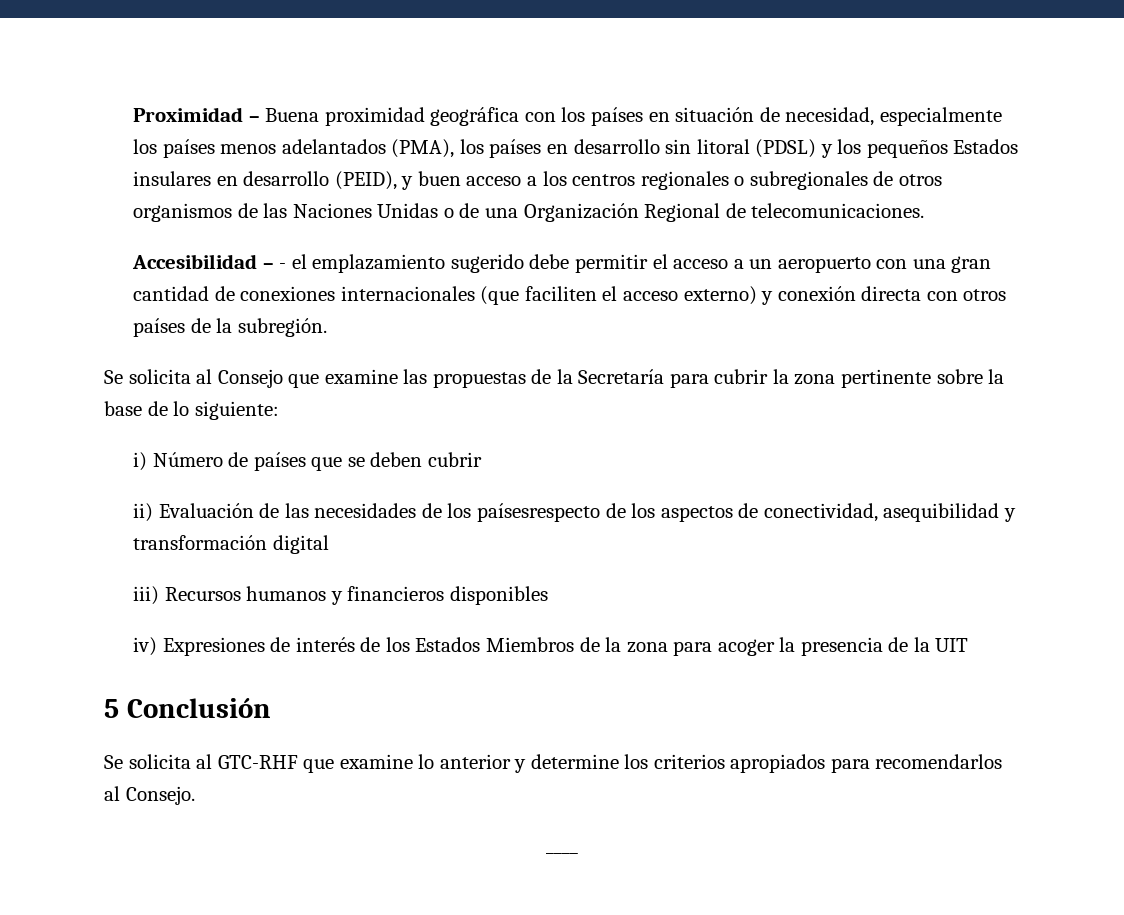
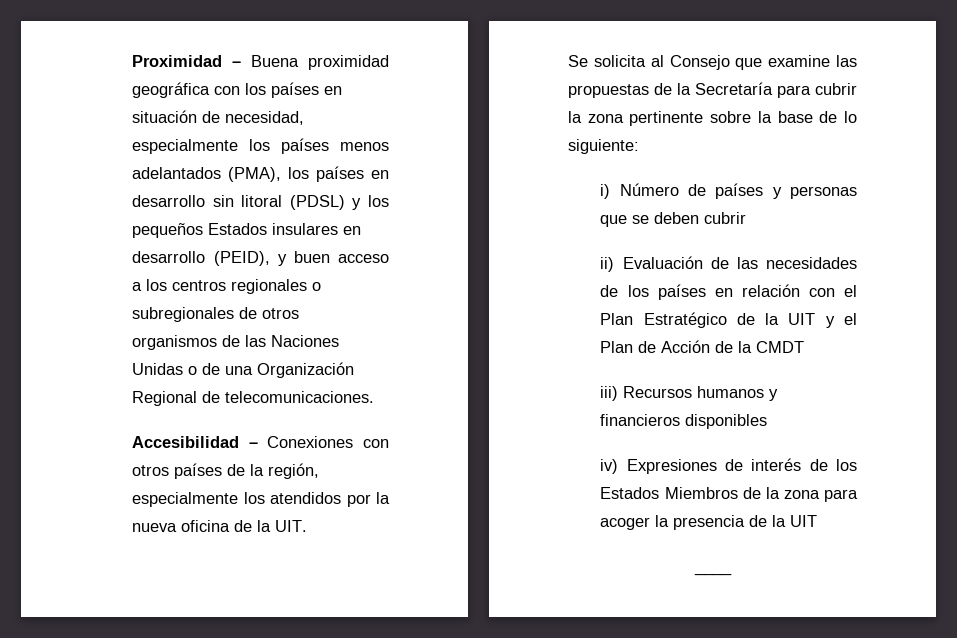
- Accesibilidad – - el emplazamiento sugerido debe permitir el acceso a un aeropuerto con una gran cantidad de conexiones internacionales (que faciliten el acceso externo) y conexión directa con otros países de la subregión.
+ Accesibilidad – Conexiones con otros países de la región, especialmente los atendidos por la nueva oficina de la UIT.
- i) Número de países que se deben cubrir
+ i) Número de países y personas que se deben cubrir
- ii) Evaluación de las necesidades de los paísesrespecto de los aspectos de conectividad, asequibilidad y transformación digital
+ ii) Evaluación de las necesidades de los países en relación con el Plan Estratégico de la UIT y el Plan de Acción de la CMDT
- 5 Conclusión
- Se solicita al GTC-RHF que examine lo anterior y determine los criterios apropiados para recomendarlos al Consejo.

